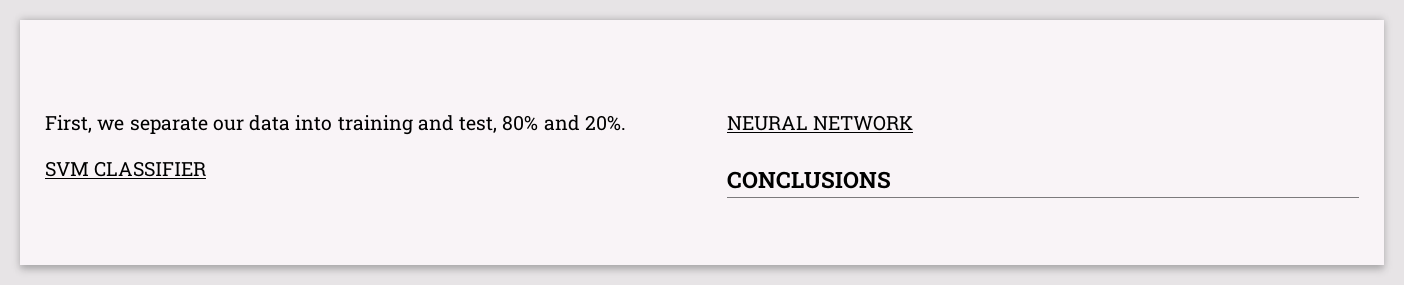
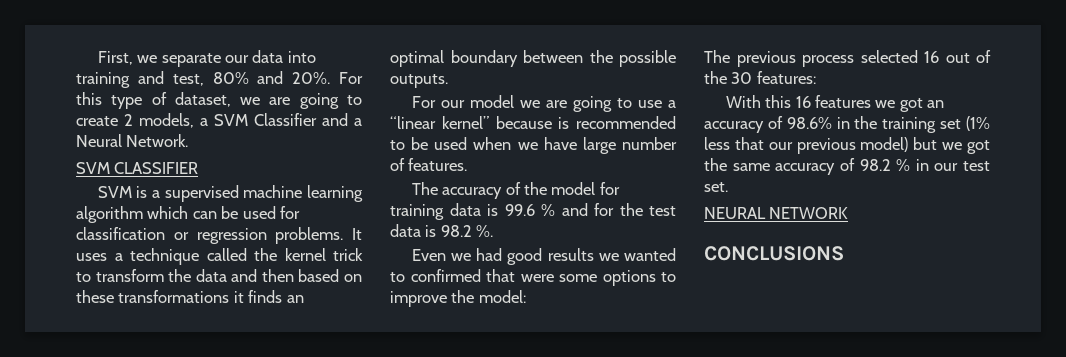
- First, we separate our data into training and test, 80% and 20%.
+ First, we separate our data into training and test, 80% and 20%. For this type of dataset, we are going to create 2 models, a SVM Classifier and a Neural Network.
  SVM CLASSIFIER
+ SVM is a supervised machine learning algorithm which can be used for classification or regression problems. It uses a technique called the kernel trick to transform the data and then based on these transformations it finds an optimal boundary between the possible outputs.
+ For our model we are going to use a “linear kernel” because is recommended to be used when we have large number of features.
+ The accuracy of the model for training data is 99.6 % and for the test data is 98.2 %.
+ Even we had good results we wanted to confirmed that were some options to improve the model:
+ The previous process selected 16 out of the 30 features:
+ With this 16 features we got an accuracy of 98.6% in the training set (1% less that our previous model) but we got the same accuracy of 98.2 % in our test set.

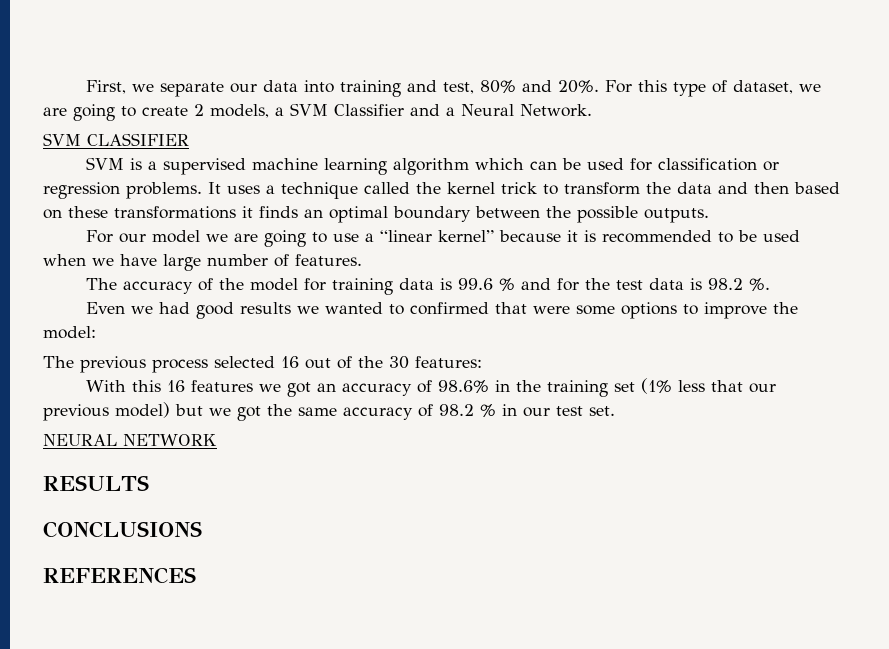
- For our model we are going to use a “linear kernel” because is recommended to be used when we have large number of features.
+ For our model we are going to use a “linear kernel” because it is recommended to be used when we have large number of features.
+ RESULTS
+ REFERENCES

